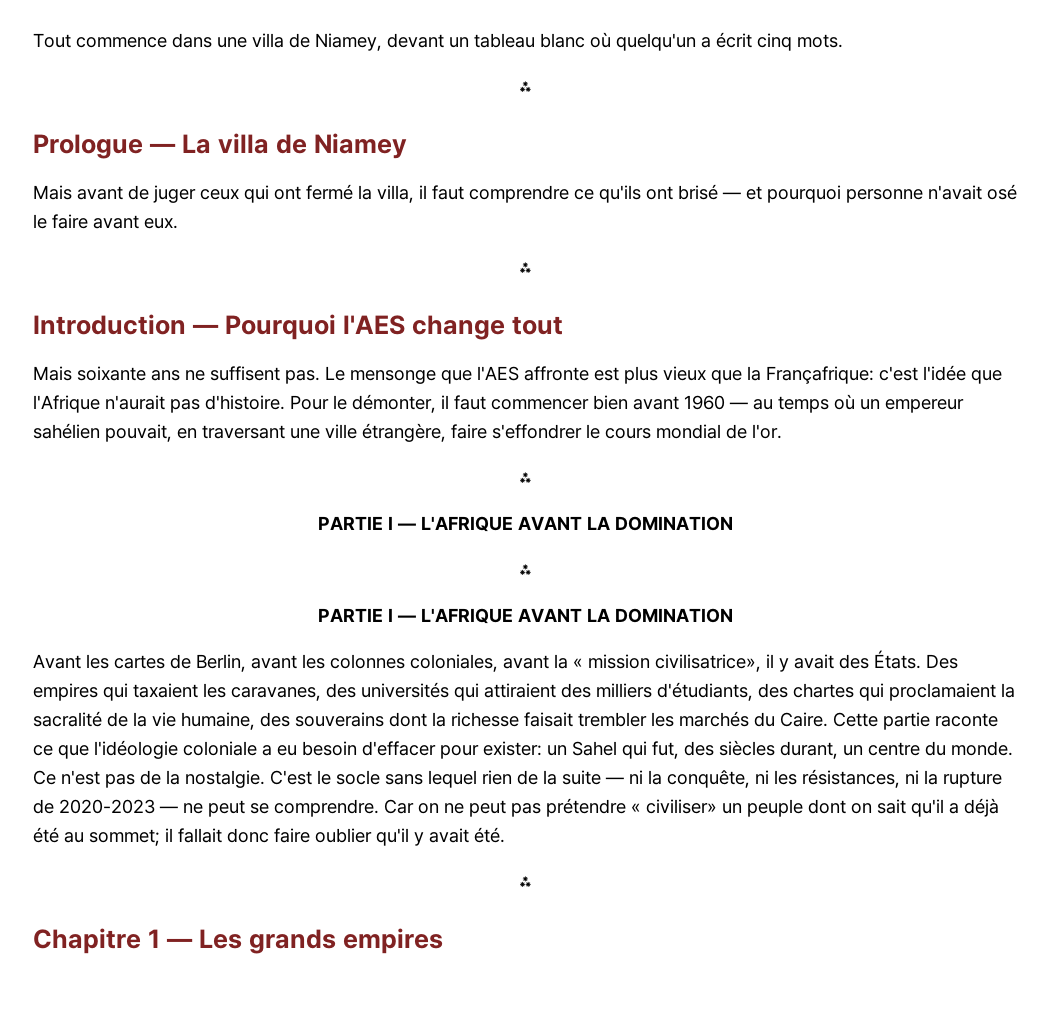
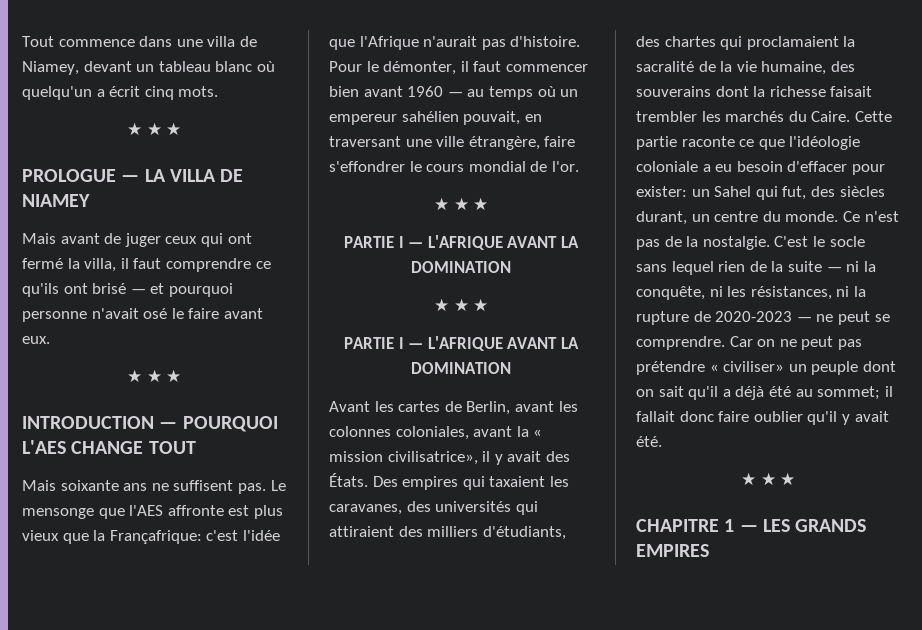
  Tout commence dans une villa de Niamey, devant un tableau blanc où quelqu'un a écrit cinq mots.
- ⁂
- Prologue — La villa de Niamey
+ ★ ★ ★
+ PROLOGUE — LA VILLA DE NIAMEY
  Mais avant de juger ceux qui ont fermé la villa, il faut comprendre ce qu'ils ont brisé — et pourquoi personne n'avait osé le faire avant eux.
- ⁂
- Introduction — Pourquoi l'AES change tout
+ ★ ★ ★
+ INTRODUCTION — POURQUOI L'AES CHANGE TOUT
  Pour le démonter, il faut commencer bien avant 1960 — au temps où un empereur sahélien pouvait, en traversant une ville étrangère, faire s'effondrer le cours mondial de l'or.
- ⁂
+ ★ ★ ★
  PARTIE I — L'AFRIQUE AVANT LA DOMINATION
- ⁂
+ ★ ★ ★
  Car on ne peut pas prétendre « civiliser» un peuple dont on sait qu'il a déjà été au sommet; il fallait donc faire oublier qu'il y avait été.
- ⁂
- Chapitre 1 — Les grands empires
+ ★ ★ ★
+ CHAPITRE 1 — LES GRANDS EMPIRES

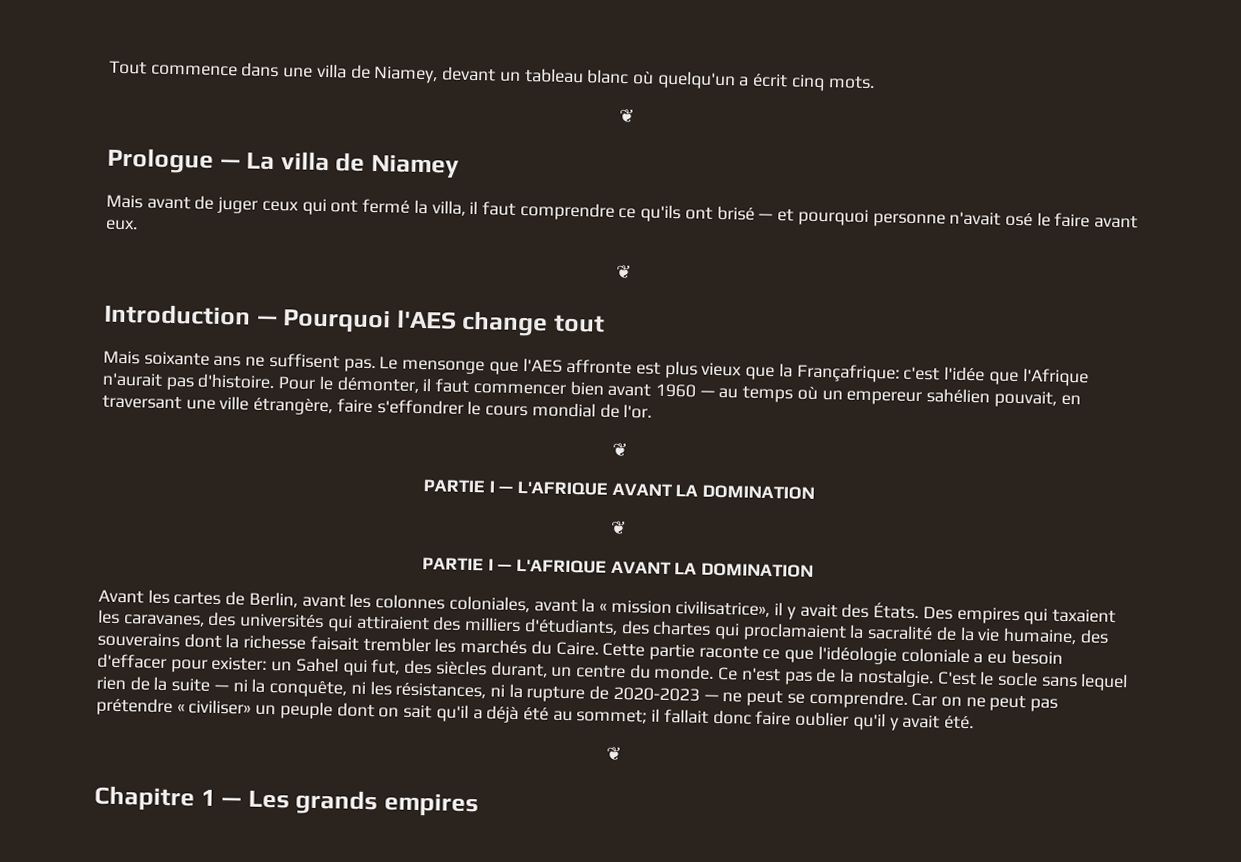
  Tout commence dans une villa de Niamey, devant un tableau blanc où quelqu'un a écrit cinq mots.
- ★ ★ ★
- PROLOGUE — LA VILLA DE NIAMEY
+ ❦
+ Prologue — La villa de Niamey
  Mais avant de juger ceux qui ont fermé la villa, il faut comprendre ce qu'ils ont brisé — et pourquoi personne n'avait osé le faire avant eux.
- ★ ★ ★
- INTRODUCTION — POURQUOI L'AES CHANGE TOUT
+ ❦
+ Introduction — Pourquoi l'AES change tout
  Pour le démonter, il faut commencer bien avant 1960 — au temps où un empereur sahélien pouvait, en traversant une ville étrangère, faire s'effondrer le cours mondial de l'or.
- ★ ★ ★
+ ❦
  PARTIE I — L'AFRIQUE AVANT LA DOMINATION
- ★ ★ ★
+ ❦
  Car on ne peut pas prétendre « civiliser» un peuple dont on sait qu'il a déjà été au sommet; il fallait donc faire oublier qu'il y avait été.
- ★ ★ ★
- CHAPITRE 1 — LES GRANDS EMPIRES
+ ❦
+ Chapitre 1 — Les grands empires

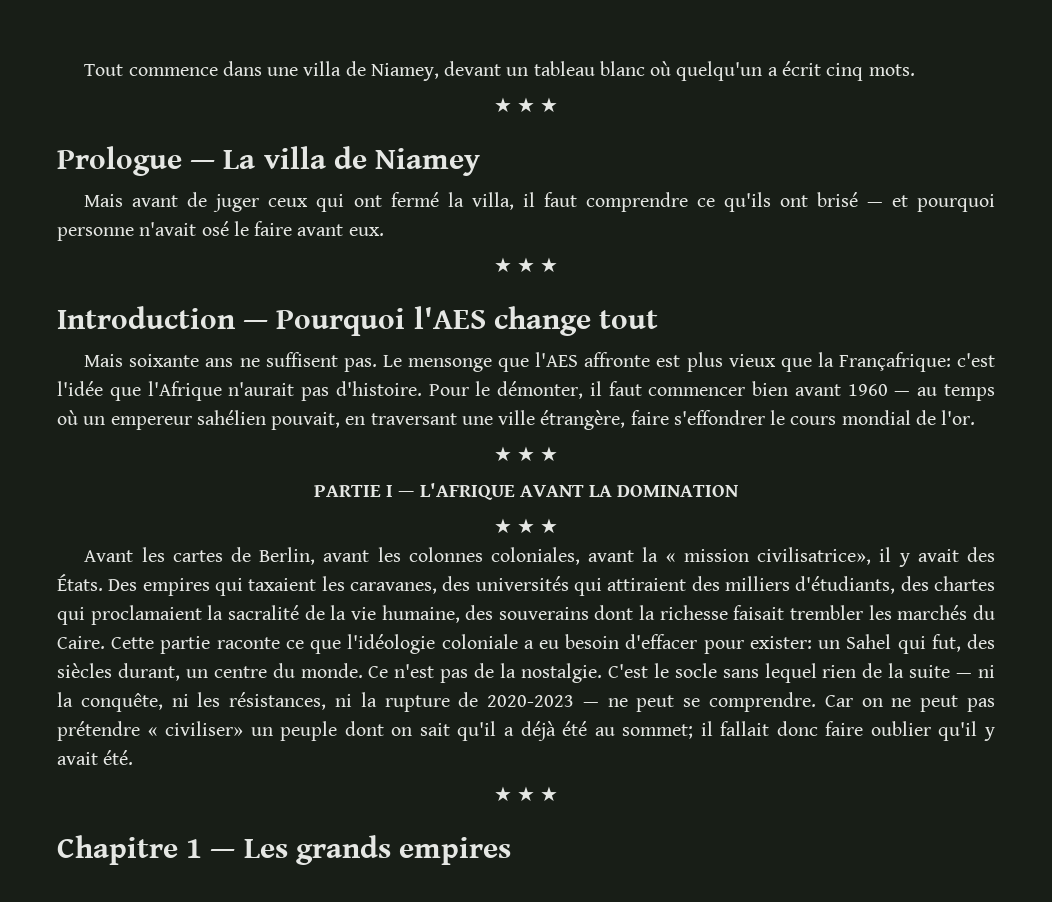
  Tout commence dans une villa de Niamey, devant un tableau blanc où quelqu'un a écrit cinq mots.
- ❦
+ ★ ★ ★
  Mais avant de juger ceux qui ont fermé la villa, il faut comprendre ce qu'ils ont brisé — et pourquoi personne n'avait osé le faire avant eux.
- ❦
+ ★ ★ ★
  Pour le démonter, il faut commencer bien avant 1960 — au temps où un empereur sahélien pouvait, en traversant une ville étrangère, faire s'effondrer le cours mondial de l'or.
- ❦
+ ★ ★ ★
  PARTIE I — L'AFRIQUE AVANT LA DOMINATION
- ❦
- PARTIE I — L'AFRIQUE AVANT LA DOMINATION
+ ★ ★ ★
  Car on ne peut pas prétendre « civiliser» un peuple dont on sait qu'il a déjà été au sommet; il fallait donc faire oublier qu'il y avait été.
- ❦
+ ★ ★ ★

